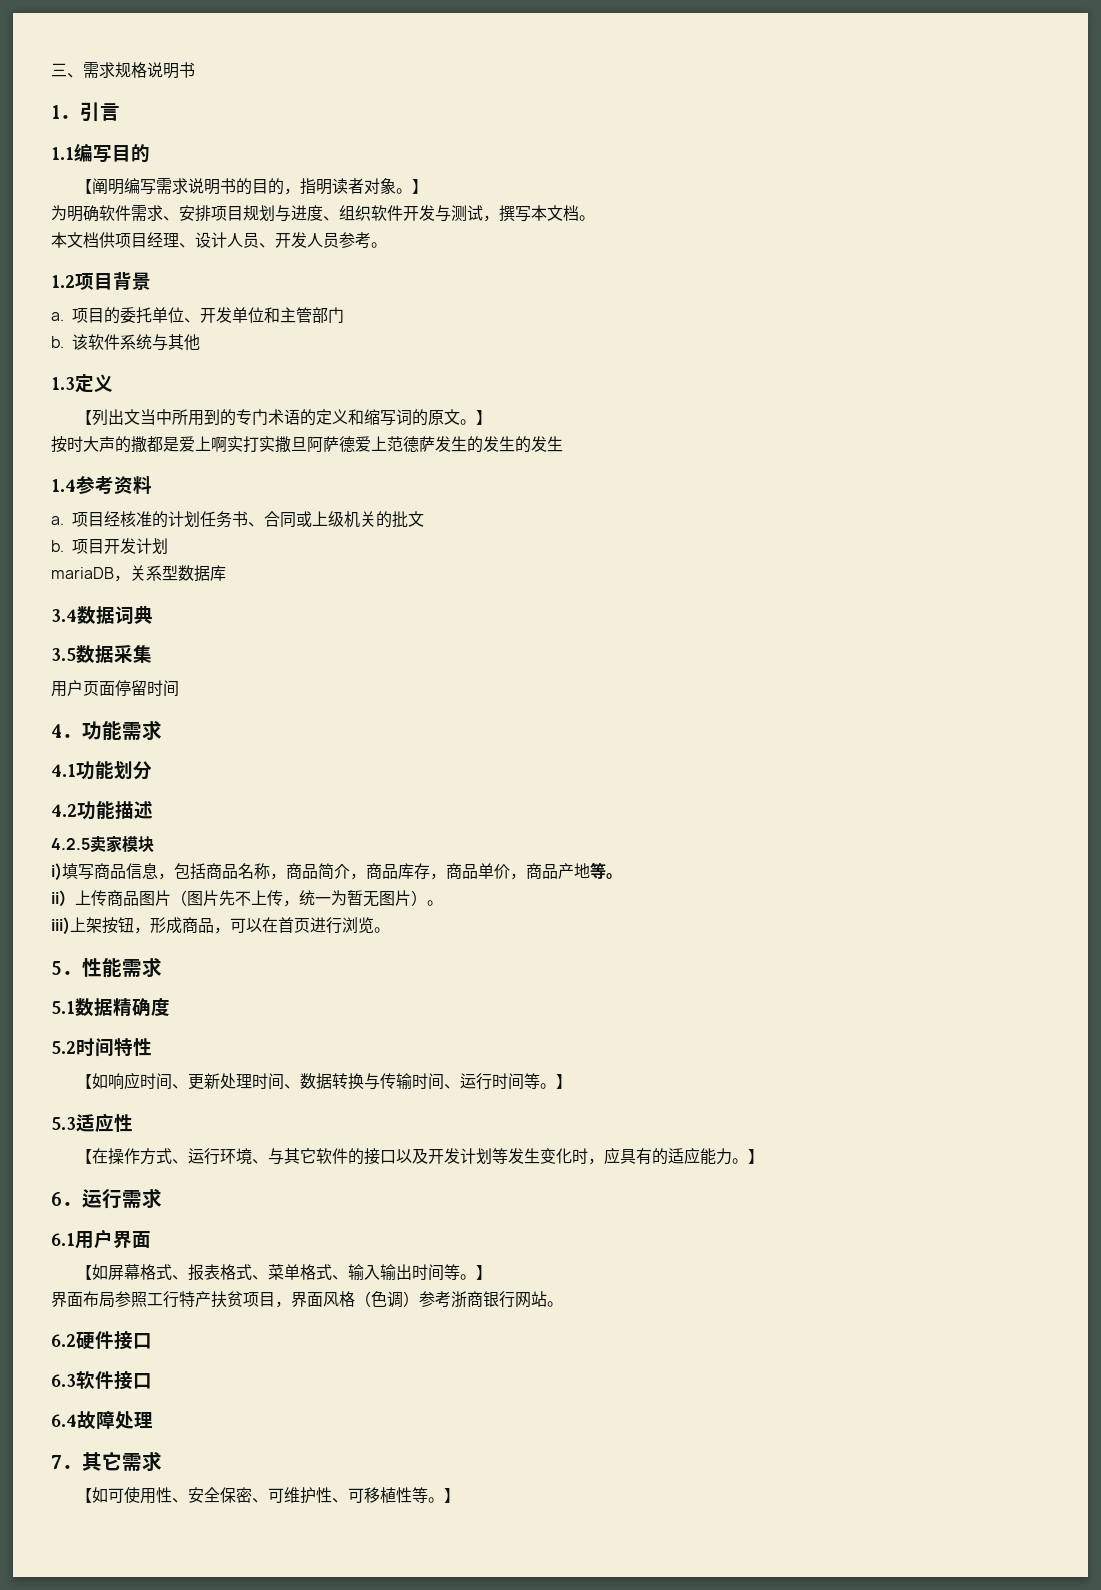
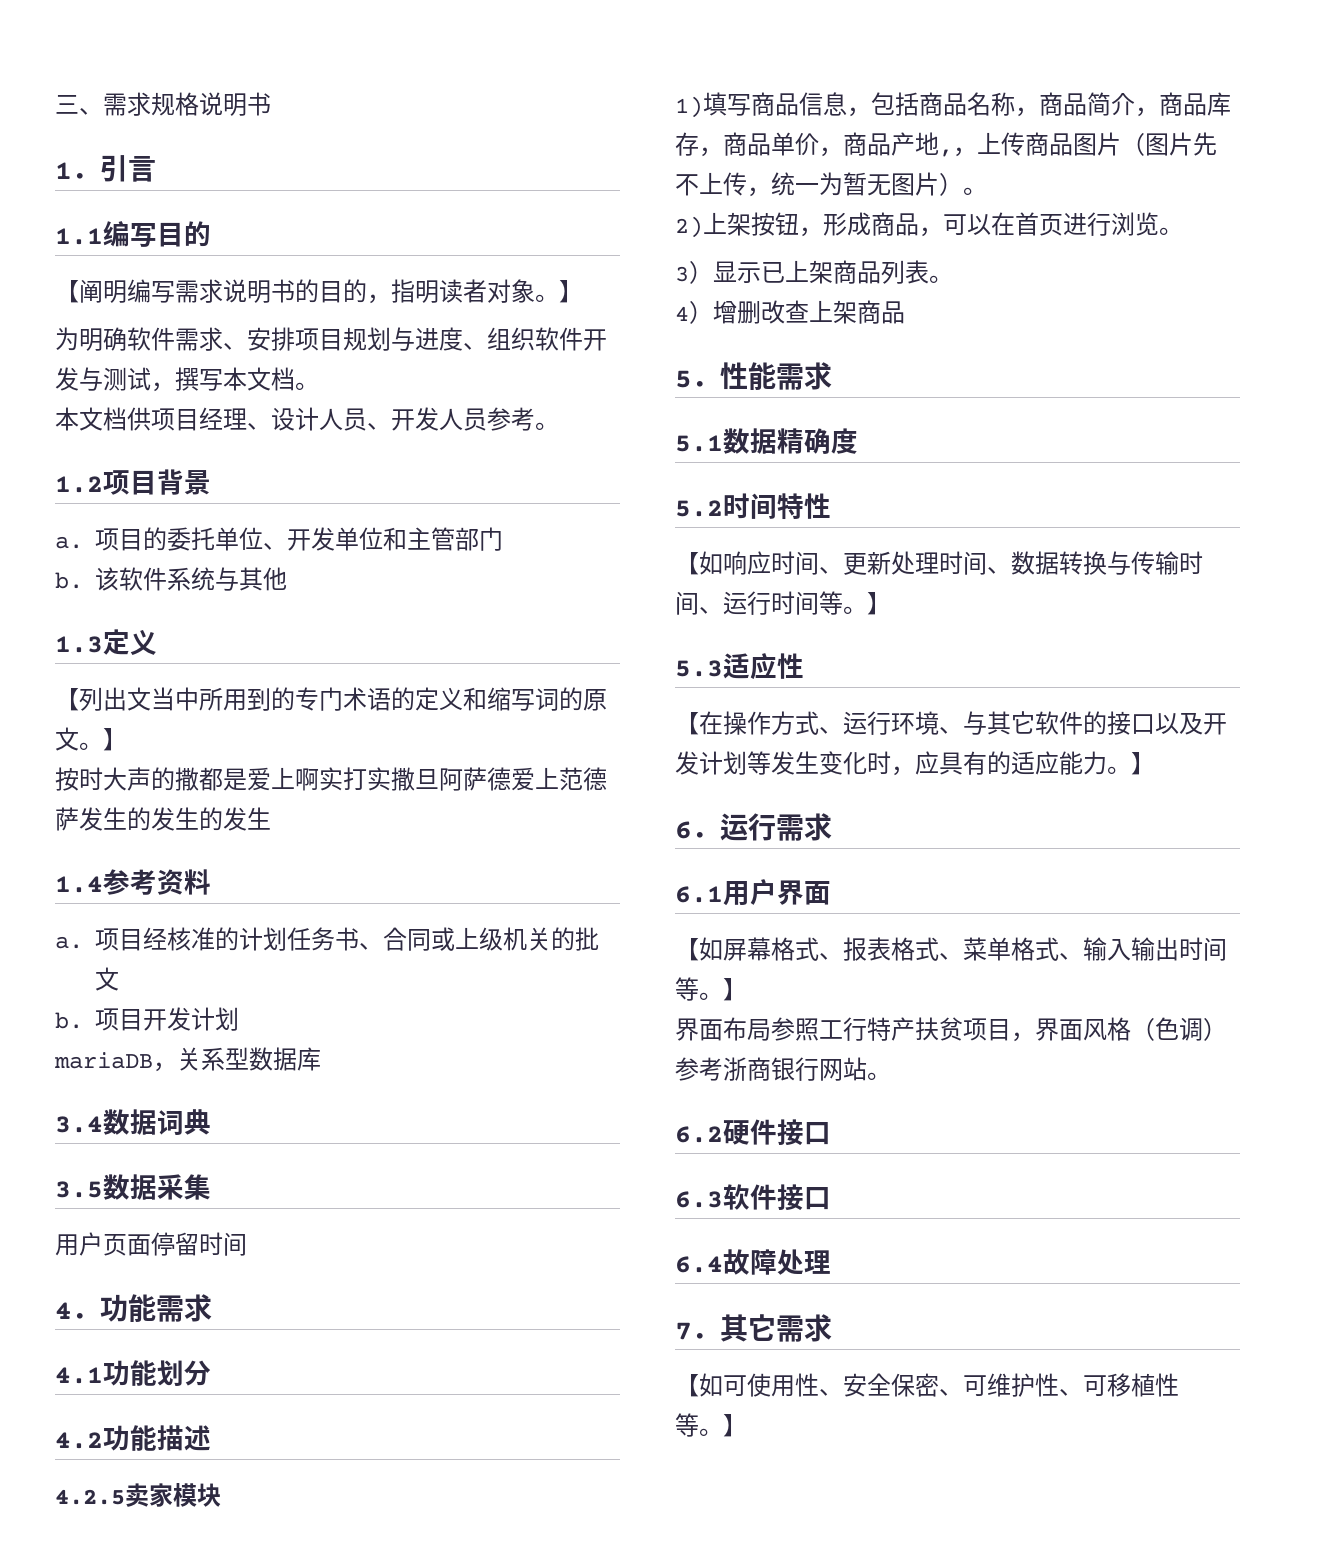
- i)填写商品信息，包括商品名称，商品简介，商品库存，商品单价，商品产地等。
- ii）上传商品图片（图片先不上传，统一为暂无图片）。
+ 1)填写商品信息，包括商品名称，商品简介，商品库存，商品单价，商品产地,，上传商品图片（图片先不上传，统一为暂无图片）。
- iii)上架按钮，形成商品，可以在首页进行浏览。
+ 2)上架按钮，形成商品，可以在首页进行浏览。
+ 3）显示已上架商品列表。
+ 4）增删改查上架商品

